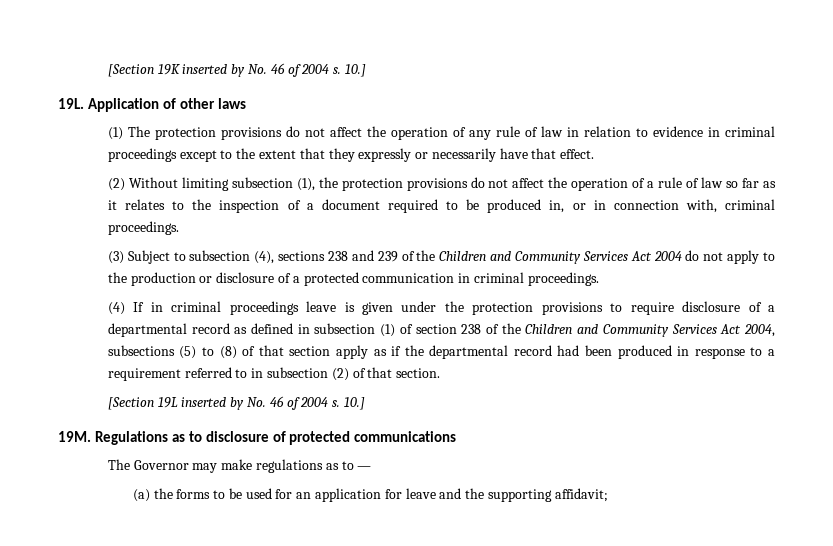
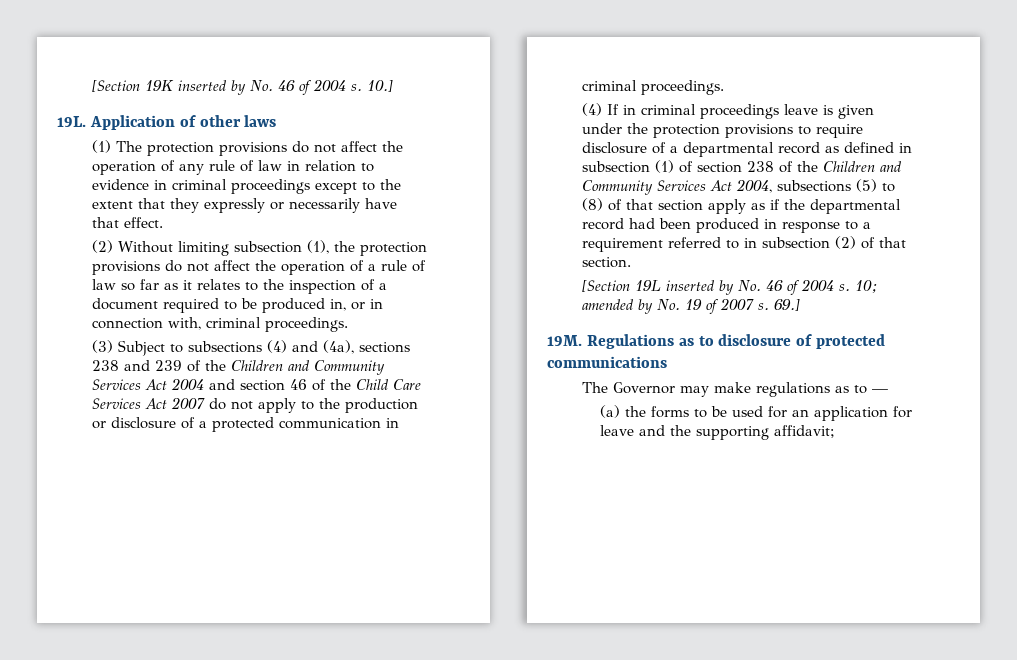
- (3) Subject to subsection (4), sections 238 and 239 of the Children and Community Services Act 2004 do not apply to the production or disclosure of a protected communication in criminal proceedings.
+ (3) Subject to subsections (4) and (4a), sections 238 and 239 of the Children and Community Services Act 2004 and section 46 of the Child Care Services Act 2007 do not apply to the production or disclosure of a protected communication in criminal proceedings.
- [Section 19L inserted by No. 46 of 2004 s. 10.]
+ [Section 19L inserted by No. 46 of 2004 s. 10; amended by No. 19 of 2007 s. 69.]

